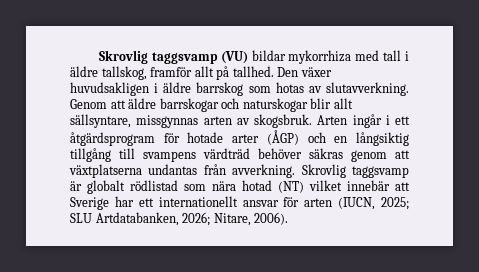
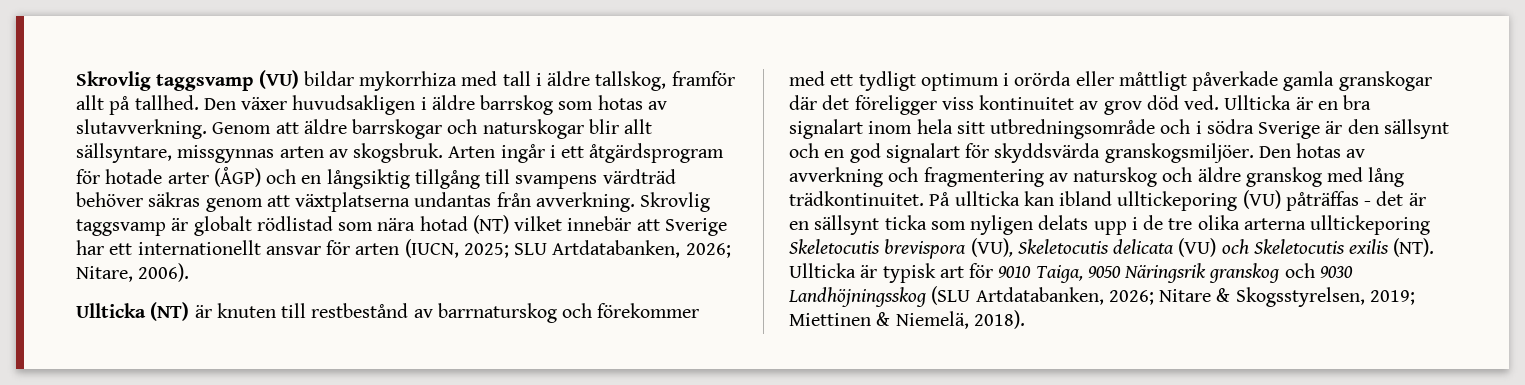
+ Ullticka (NT) är knuten till restbestånd av barrnaturskog och förekommer med ett tydligt optimum i orörda eller måttligt påverkade gamla granskogar där det föreligger viss kontinuitet av grov död ved. Ullticka är en bra signalart inom hela sitt utbredningsområde och i södra Sverige är den sällsynt och en god signalart för skyddsvärda granskogsmiljöer. Den hotas av avverkning och fragmentering av naturskog och äldre granskog med lång trädkontinuitet. På ullticka kan ibland ulltickeporing (VU) påträffas - det är en sällsynt ticka som nyligen delats upp i de tre olika arterna ulltickeporing Skeletocutis brevispora (VU), Skeletocutis delicata (VU) och Skeletocutis exilis (NT). Ullticka är typisk art för 9010 Taiga, 9050 Näringsrik granskog och 9030 Landhöjningsskog (SLU Artdatabanken, 2026; Nitare & Skogsstyrelsen, 2019; Miettinen & Niemelä, 2018).

